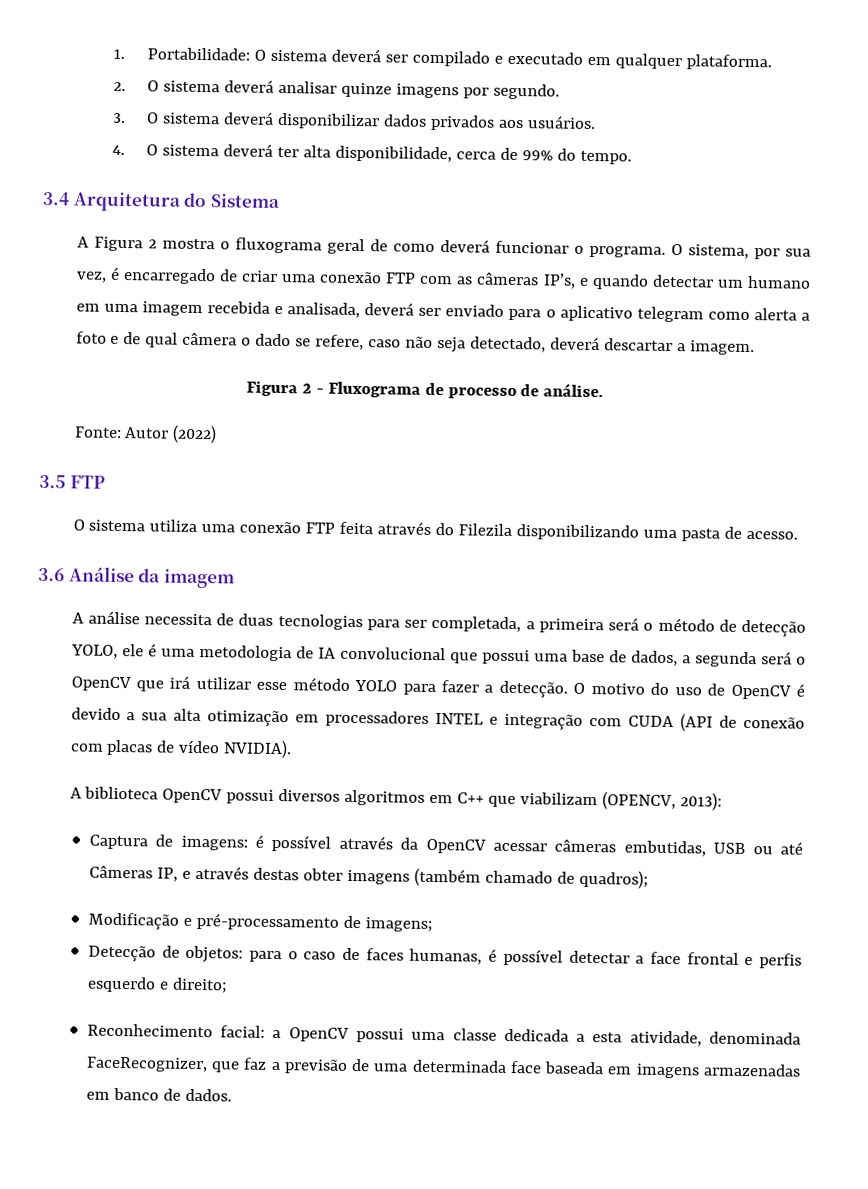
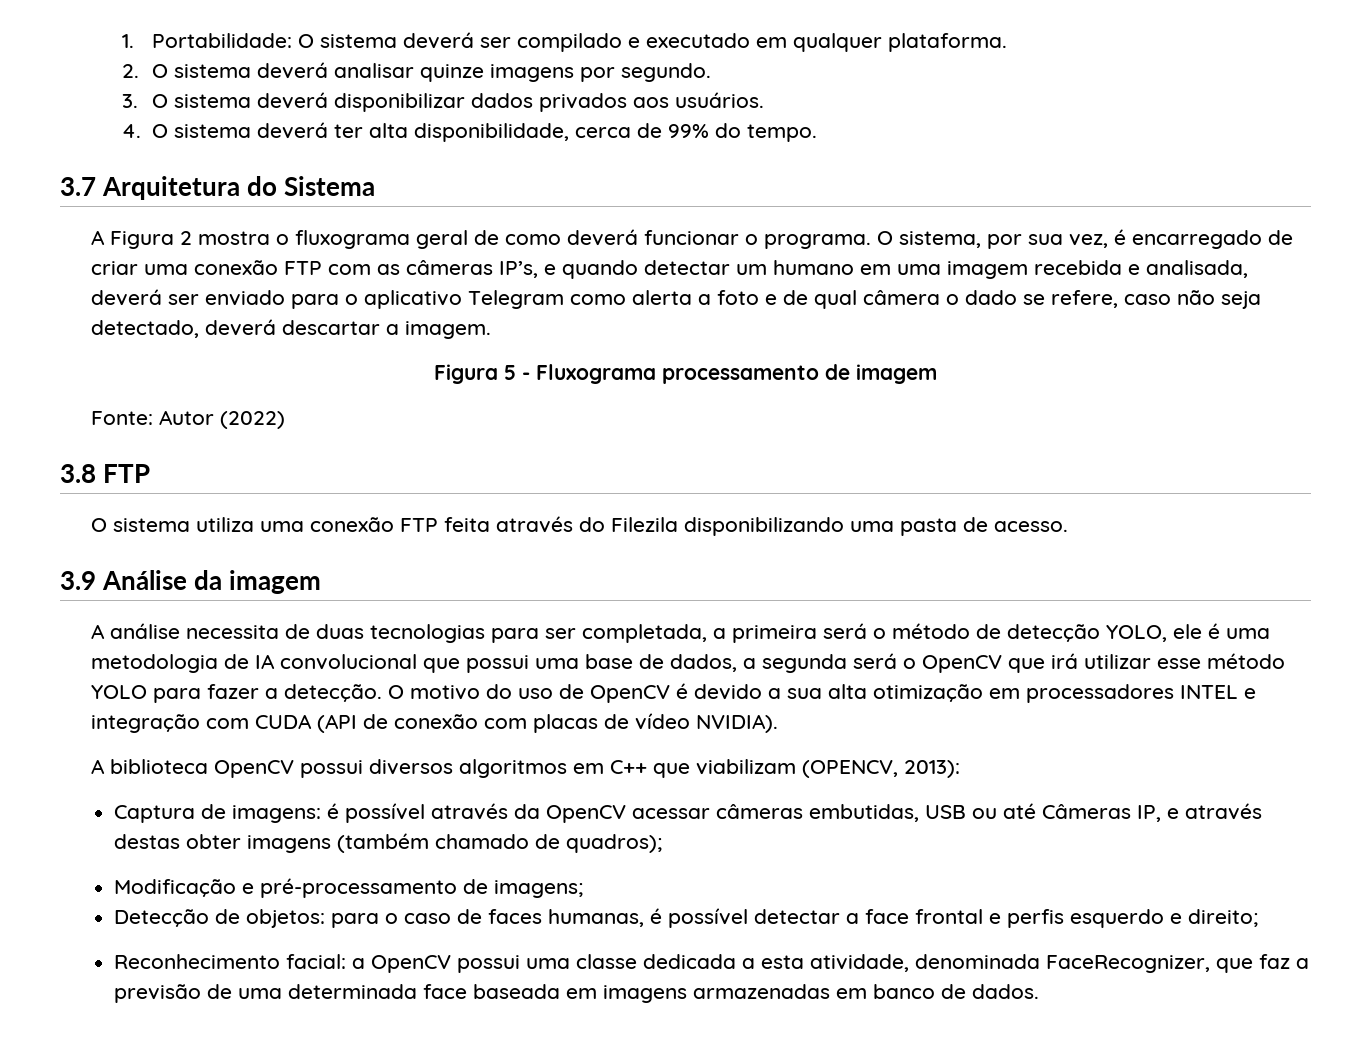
- 3.4 Arquitetura do Sistema
+ 3.7 Arquitetura do Sistema
- O sistema, por sua vez, é encarregado de criar uma conexão FTP com as câmeras IP’s, e quando detectar um humano em uma imagem recebida e analisada, deverá ser enviado para o aplicativo telegram como alerta a foto e de qual câmera o dado se refere, caso não seja detectado, deverá descartar a imagem.
+ O sistema, por sua vez, é encarregado de criar uma conexão FTP com as câmeras IP’s, e quando detectar um humano em uma imagem recebida e analisada, deverá ser enviado para o aplicativo Telegram como alerta a foto e de qual câmera o dado se refere, caso não seja detectado, deverá descartar a imagem.
- Figura 2 - Fluxograma de processo de análise.
+ Figura 5 - Fluxograma processamento de imagem
- 3.5 FTP
+ 3.8 FTP
- 3.6 Análise da imagem
+ 3.9 Análise da imagem

